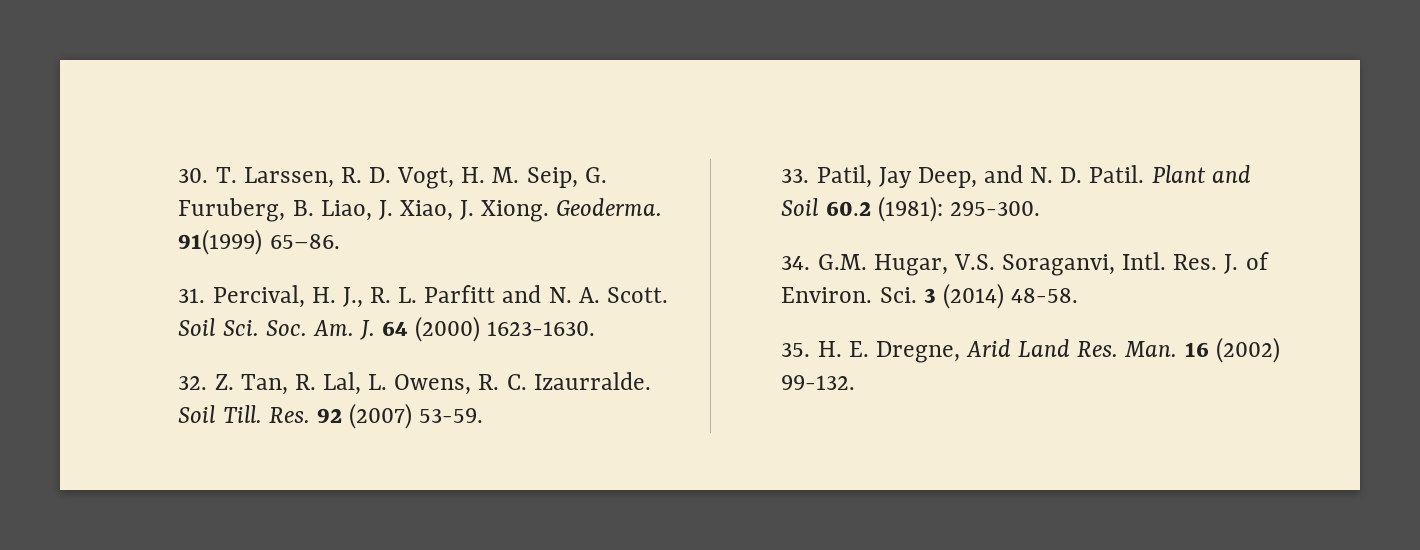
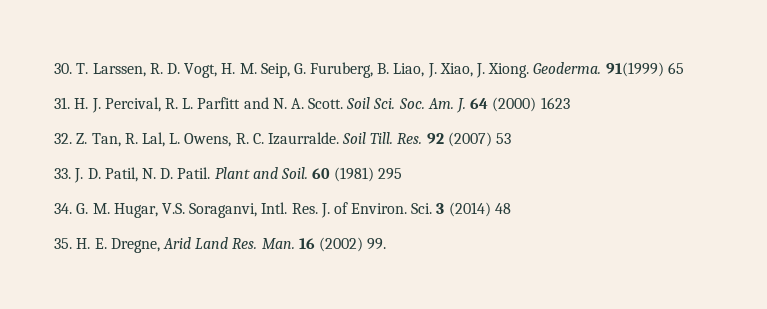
- 91(1999) 65–86.
+ 91(1999) 65
- 31. Percival, H. J., R. L. Parfitt and N. A. Scott.
+ 31. H. J. Percival, R. L. Parfitt and N. A. Scott.
- Soil Sci. Soc. Am. J. 64 (2000) 1623-1630.
+ Soil Sci. Soc. Am. J. 64 (2000) 1623
- Res. 92 (2007) 53-59.
+ Res. 92 (2007) 53
- 33. Patil, Jay Deep, and N. D. Patil.
+ 33. J. D. Patil, N. D. Patil.
- Plant and Soil 60.2 (1981): 295-300.
+ Plant and Soil. 60 (1981) 295
- 34. G.M. Hugar, V.S. Soraganvi, Intl.
+ 34. G. M. Hugar, V.S. Soraganvi, Intl.
- Sci. 3 (2014) 48-58.
+ Sci. 3 (2014) 48
- 35. H. E. Dregne, Arid Land Res. Man. 16 (2002) 99-132.
+ 35. H. E. Dregne, Arid Land Res. Man. 16 (2002) 99.

